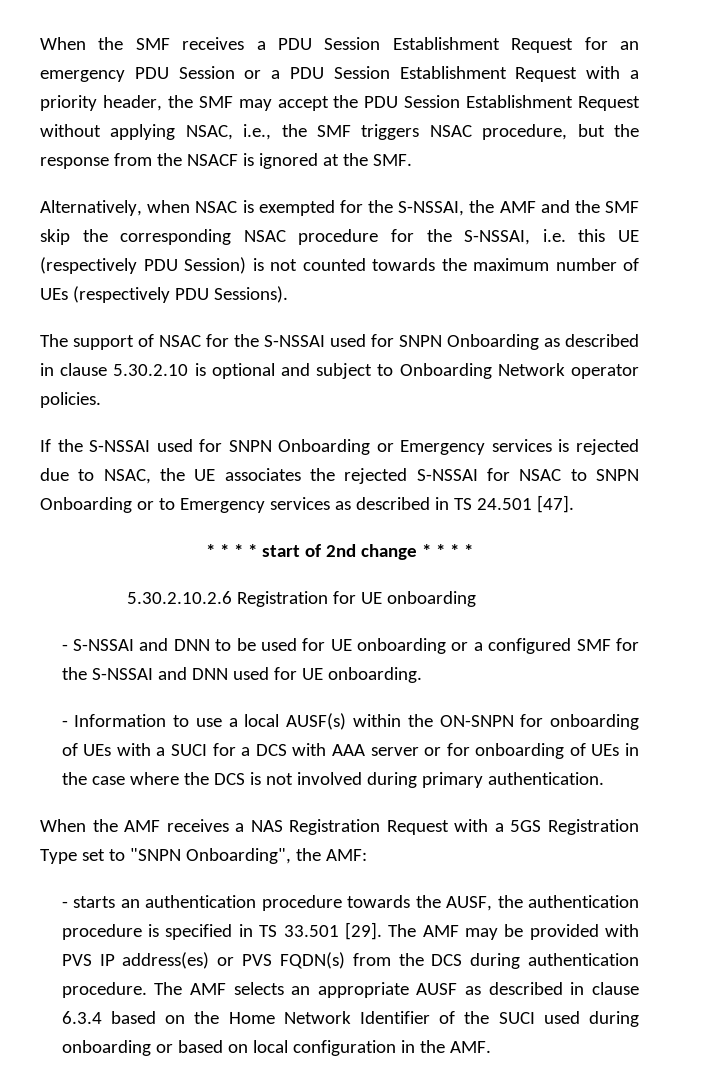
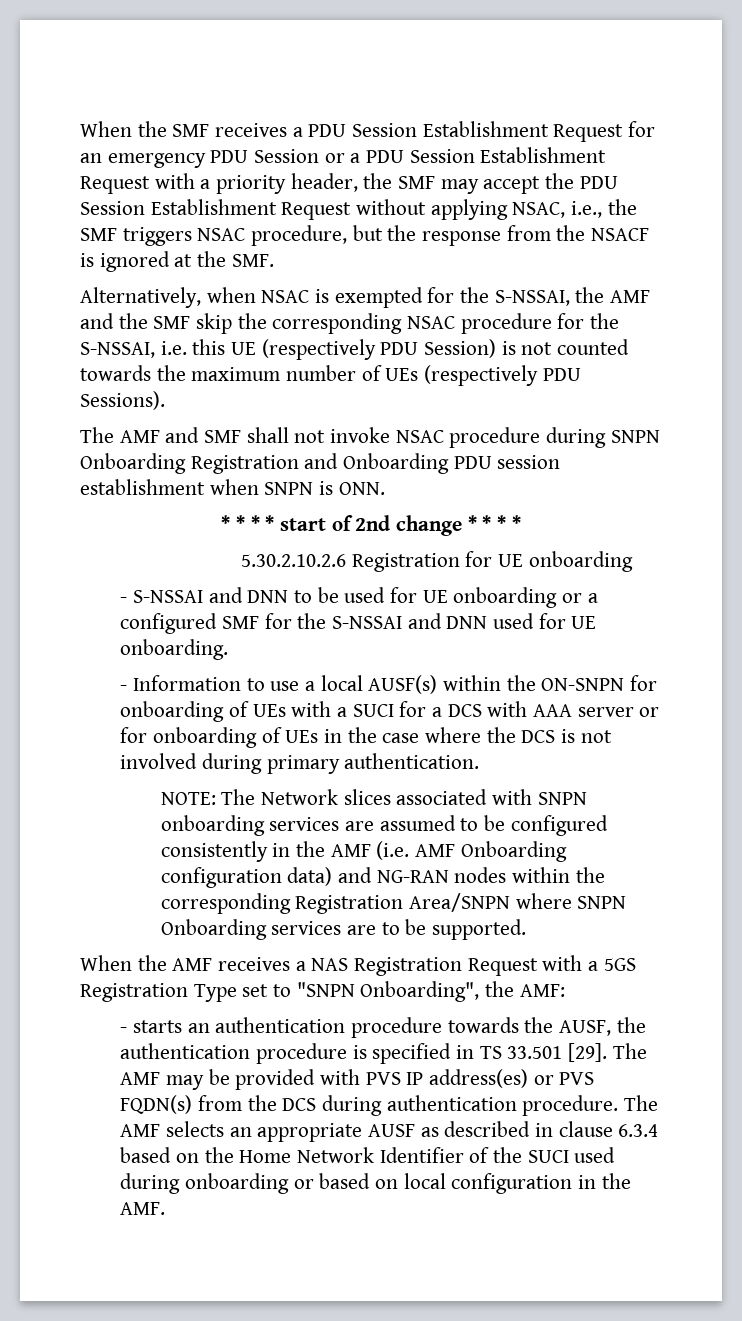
- The support of NSAC for the S-NSSAI used for SNPN Onboarding as described in clause 5.30.2.10 is optional and subject to Onboarding Network operator policies.
- If the S-NSSAI used for SNPN Onboarding or Emergency services is rejected due to NSAC, the UE associates the rejected S-NSSAI for NSAC to SNPN Onboarding or to Emergency services as described in TS 24.501 [47].
+ The AMF and SMF shall not invoke NSAC procedure during SNPN Onboarding Registration and Onboarding PDU session establishment when SNPN is ONN.
+ NOTE: The Network slices associated with SNPN onboarding services are assumed to be configured consistently in the AMF (i.e. AMF Onboarding configuration data) and NG-RAN nodes within the corresponding Registration Area/SNPN where SNPN Onboarding services are to be supported.

